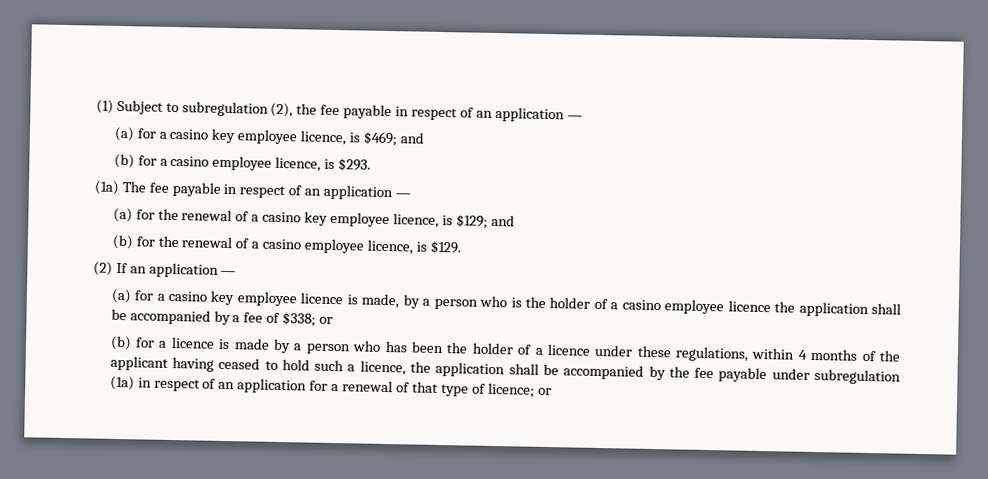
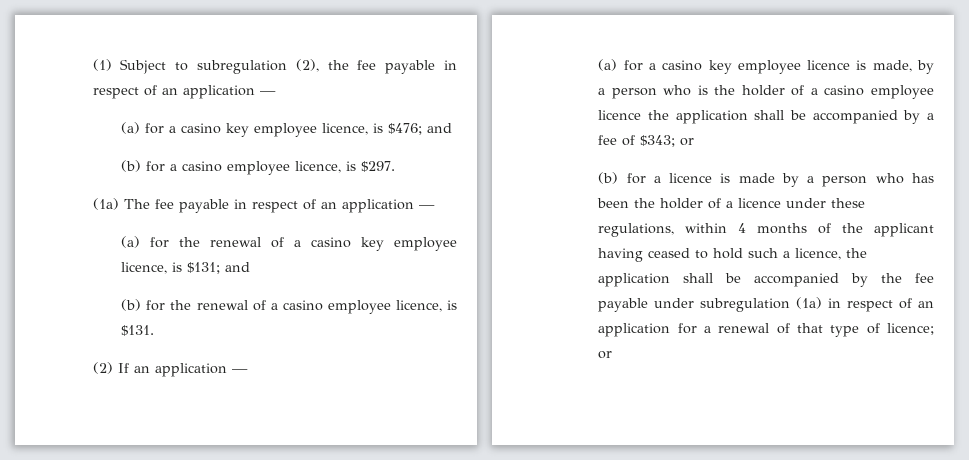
- (a) for a casino key employee licence, is $469; and
+ (a) for a casino key employee licence, is $476; and
- (b) for a casino employee licence, is $293.
+ (b) for a casino employee licence, is $297.
- (a) for the renewal of a casino key employee licence, is $129; and
+ (a) for the renewal of a casino key employee licence, is $131; and
- (b) for the renewal of a casino employee licence, is $129.
+ (b) for the renewal of a casino employee licence, is $131.
- (a) for a casino key employee licence is made, by a person who is the holder of a casino employee licence the application shall be accompanied by a fee of $338; or
+ (a) for a casino key employee licence is made, by a person who is the holder of a casino employee licence the application shall be accompanied by a fee of $343; or

